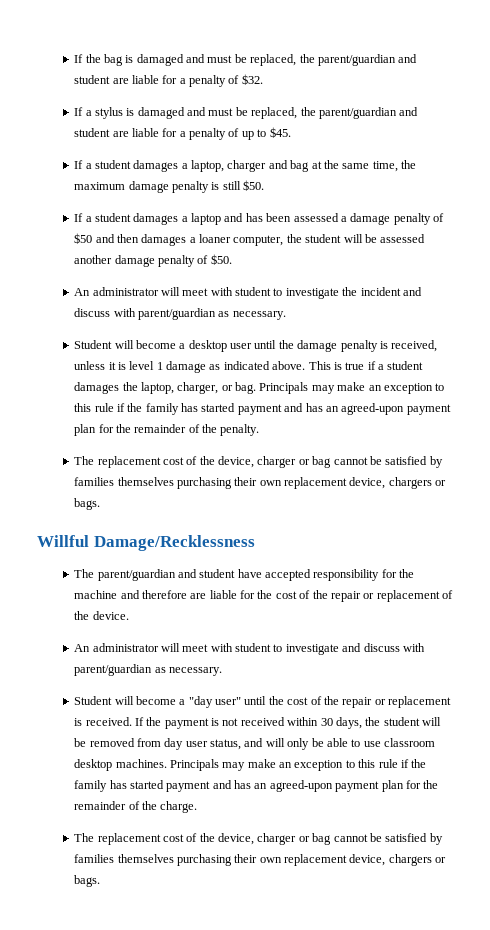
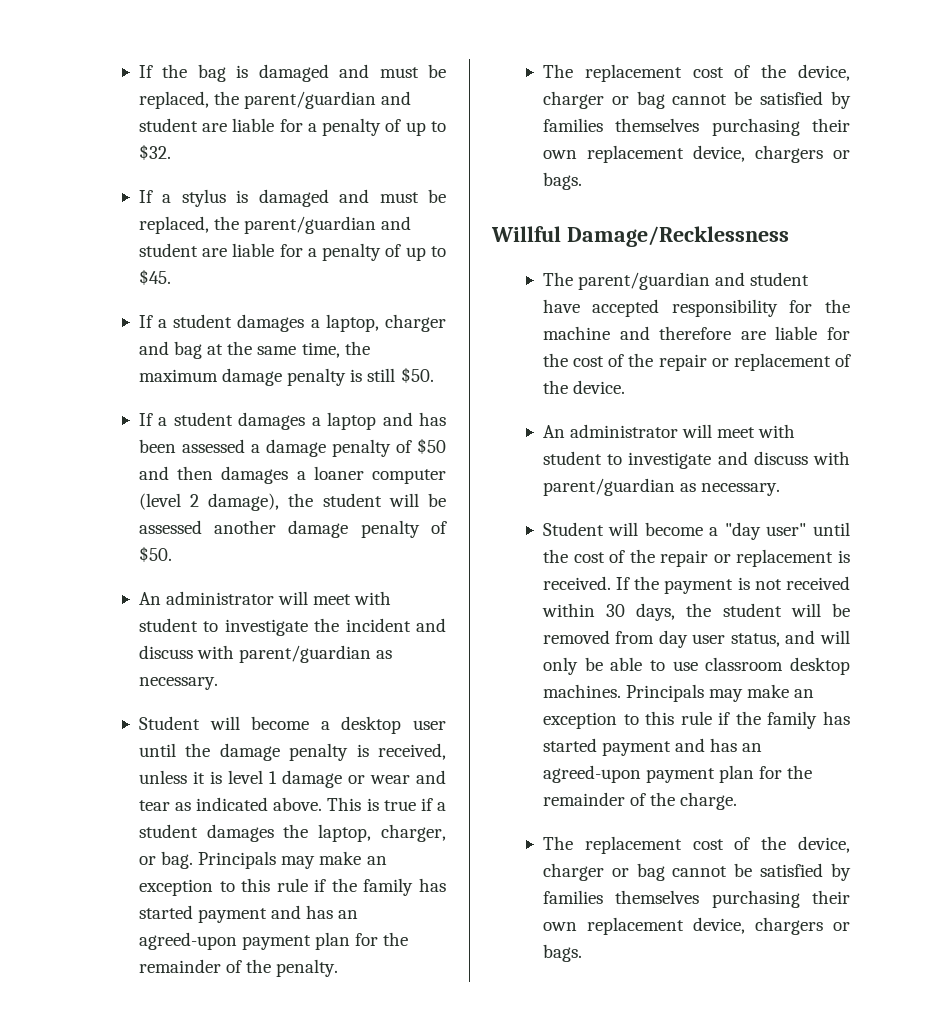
- If the bag is damaged and must be replaced, the parent/guardian and student are liable for a penalty of $32.
+ If the bag is damaged and must be replaced, the parent/guardian and student are liable for a penalty of up to $32.
- If a student damages a laptop and has been assessed a damage penalty of $50 and then damages a loaner computer, the student will be assessed another damage penalty of $50.
+ If a student damages a laptop and has been assessed a damage penalty of $50 and then damages a loaner computer (level 2 damage), the student will be assessed another damage penalty of $50.
- Student will become a desktop user until the damage penalty is received, unless it is level 1 damage as indicated above.
+ Student will become a desktop user until the damage penalty is received, unless it is level 1 damage or wear and tear as indicated above.

